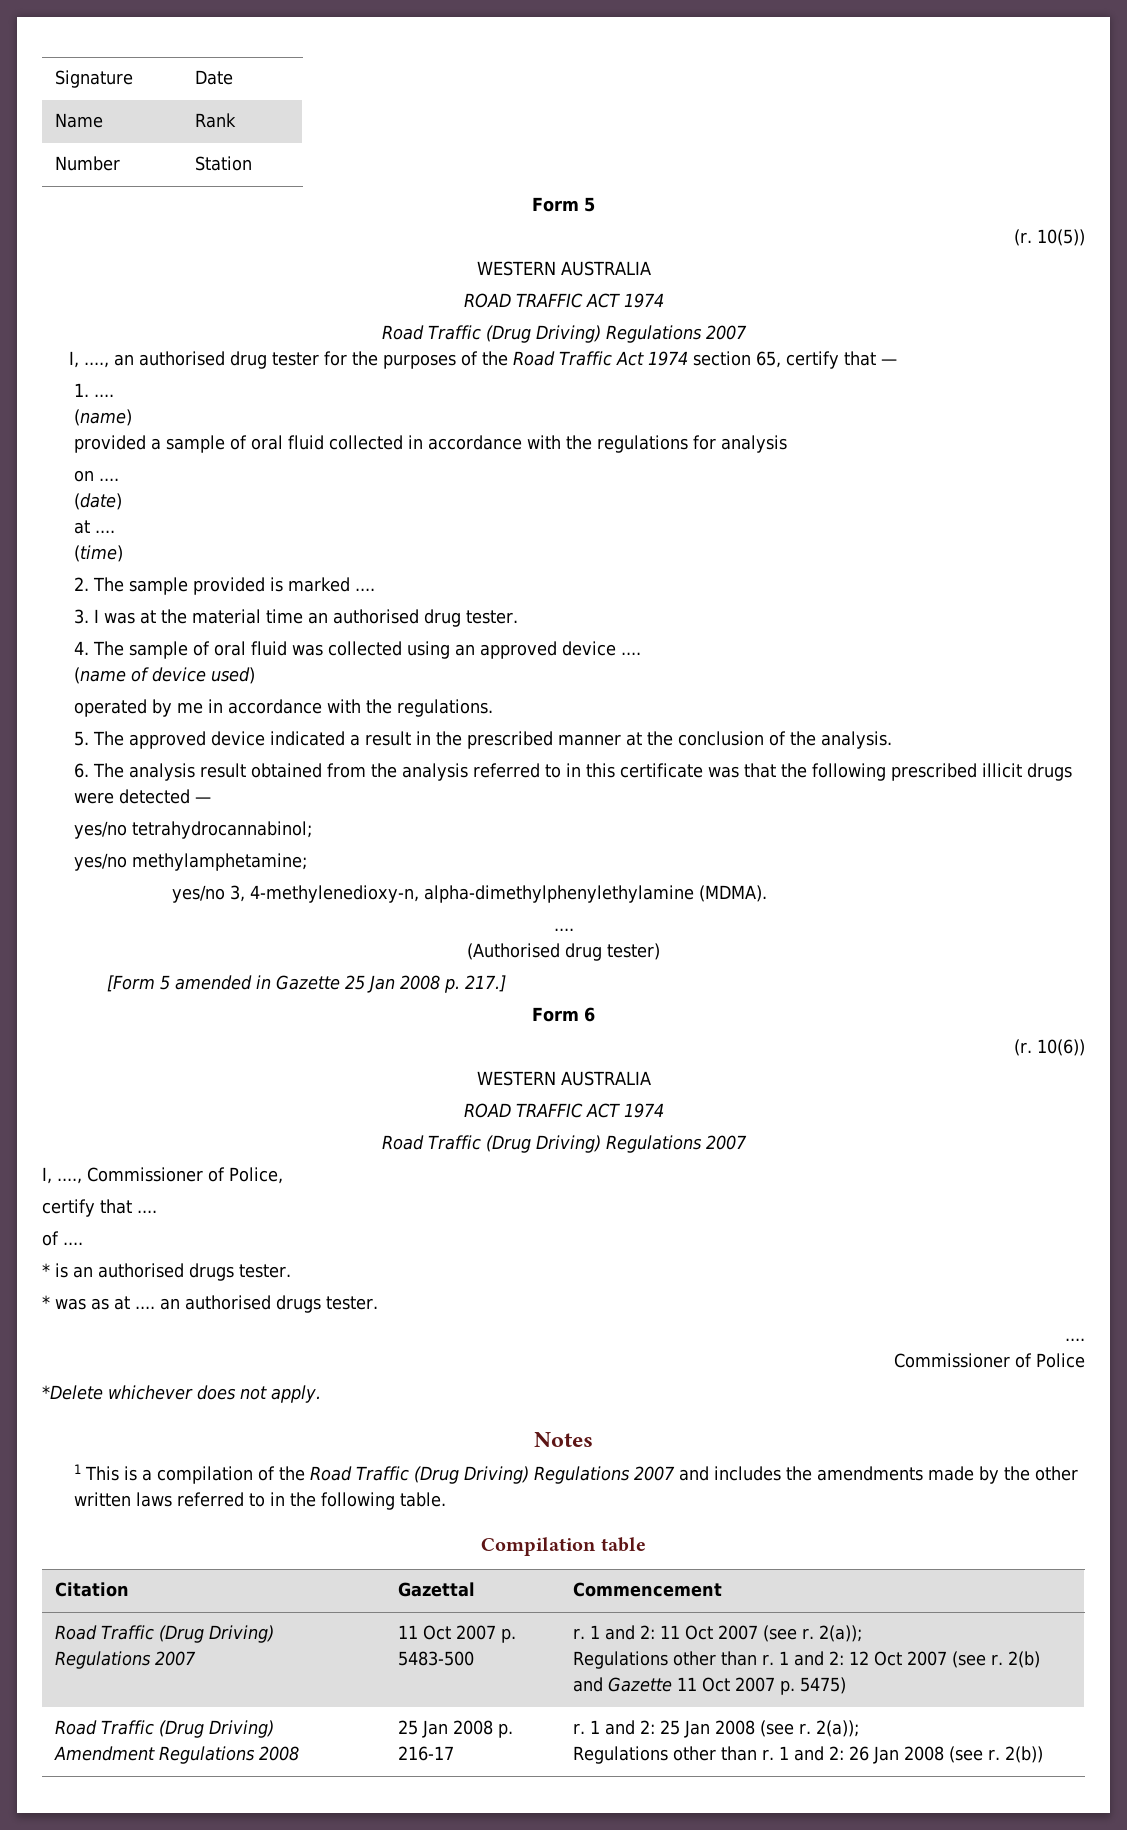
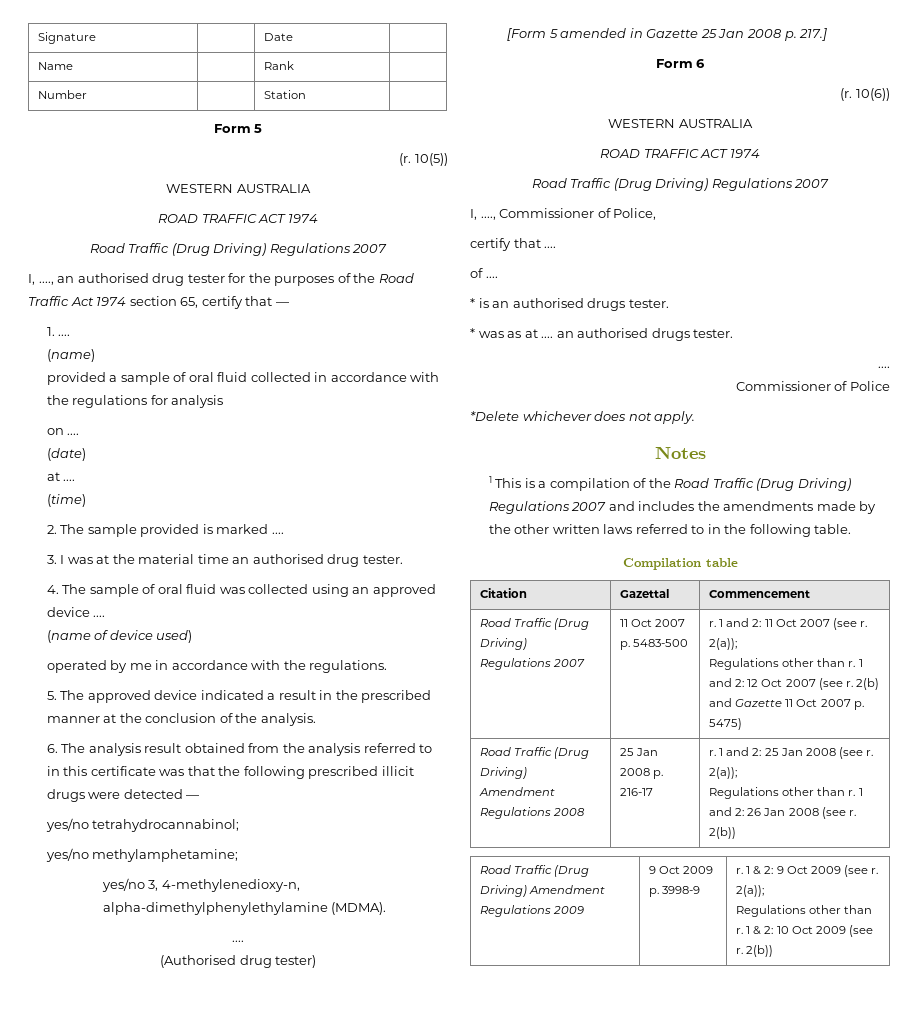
+ Road Traffic (Drug Driving) Amendment Regulations 2009 | 9 Oct 2009 p. 3998-9 | r. 1 & 2: 9 Oct 2009 (see r. 2(a));
+ Regulations other than r. 1 & 2: 10 Oct 2009 (see r. 2(b))

